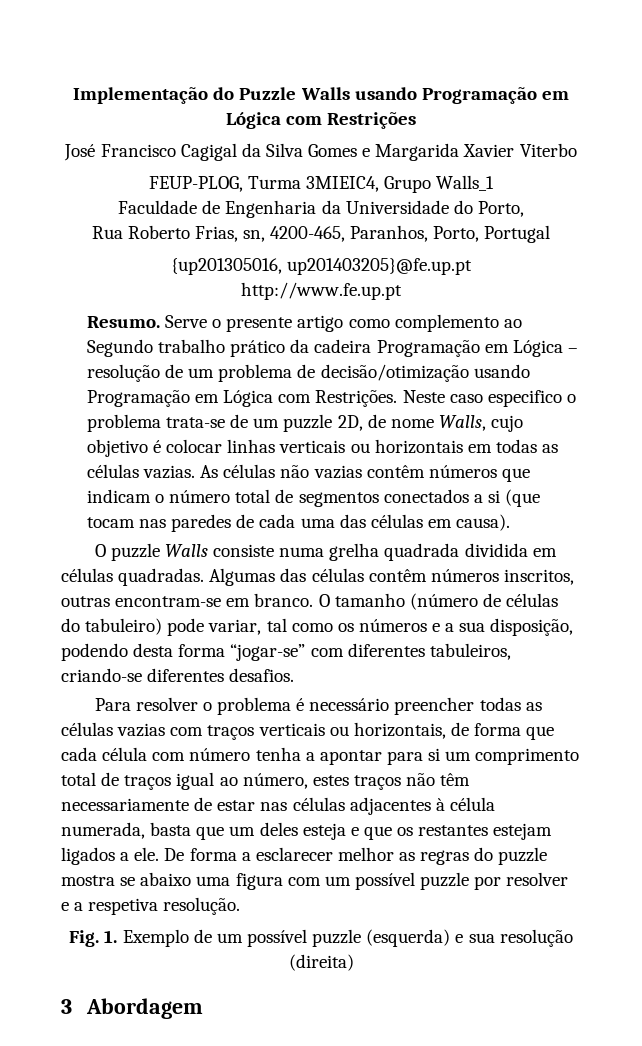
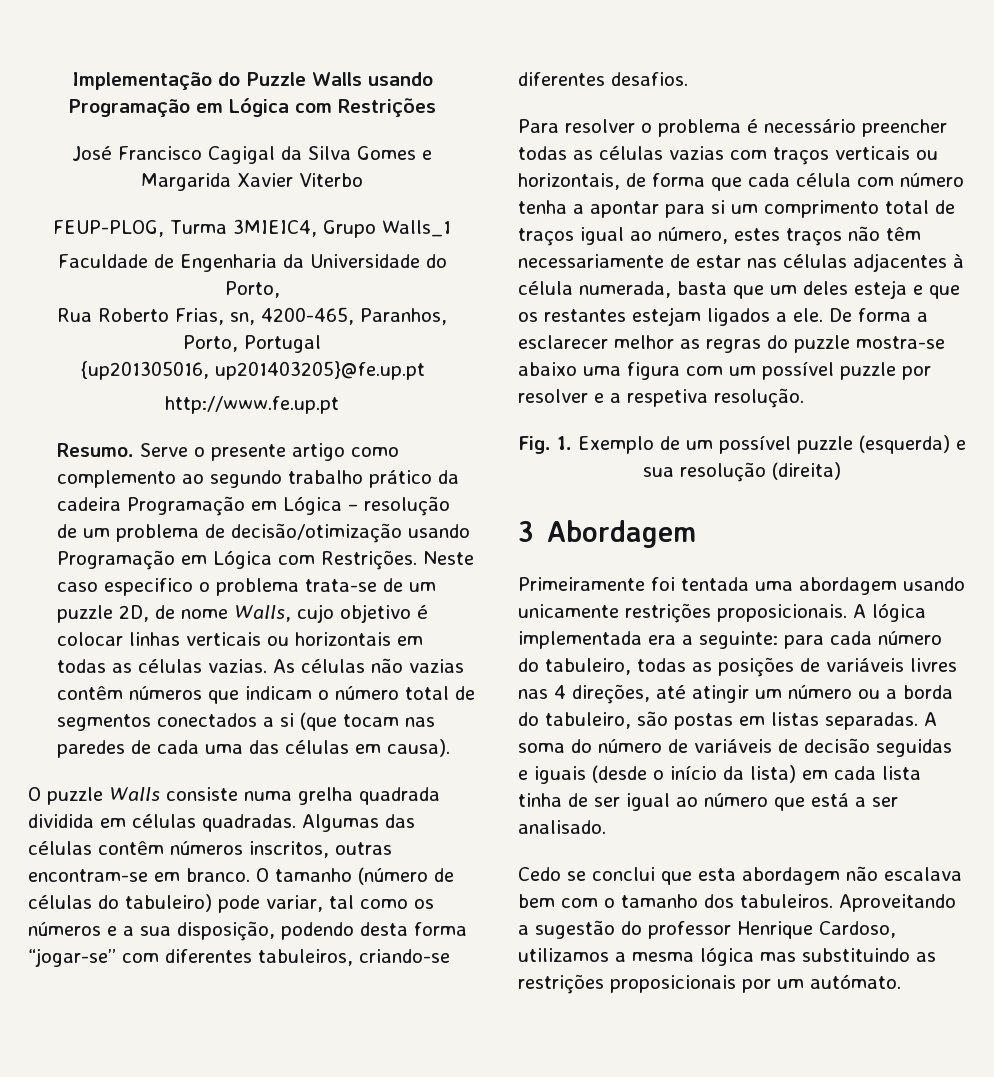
- Serve o presente artigo como complemento ao Segundo trabalho prático da cadeira Programação em Lógica – resolução de um problema de decisão/otimização usando Programação em Lógica com Restrições.
+ Serve o presente artigo como complemento ao segundo trabalho prático da cadeira Programação em Lógica – resolução de um problema de decisão/otimização usando Programação em Lógica com Restrições.
- De forma a esclarecer melhor as regras do puzzle mostra se abaixo uma figura com um possível puzzle por resolver e a respetiva resolução.
+ De forma a esclarecer melhor as regras do puzzle mostra-se abaixo uma figura com um possível puzzle por resolver e a respetiva resolução.
+ Primeiramente foi tentada uma abordagem usando unicamente restrições proposicionais. A lógica implementada era a seguinte: para cada número do tabuleiro, todas as posições de variáveis livres nas 4 direções, até atingir um número ou a borda do tabuleiro, são postas em listas separadas. A soma do número de variáveis de decisão seguidas e iguais (desde o início da lista) em cada lista tinha de ser igual ao número que está a ser analisado.
+ Cedo se conclui que esta abordagem não escalava bem com o tamanho dos tabuleiros. Aproveitando a sugestão do professor Henrique Cardoso, utilizamos a mesma lógica mas substituindo as restrições proposicionais por um autómato.

